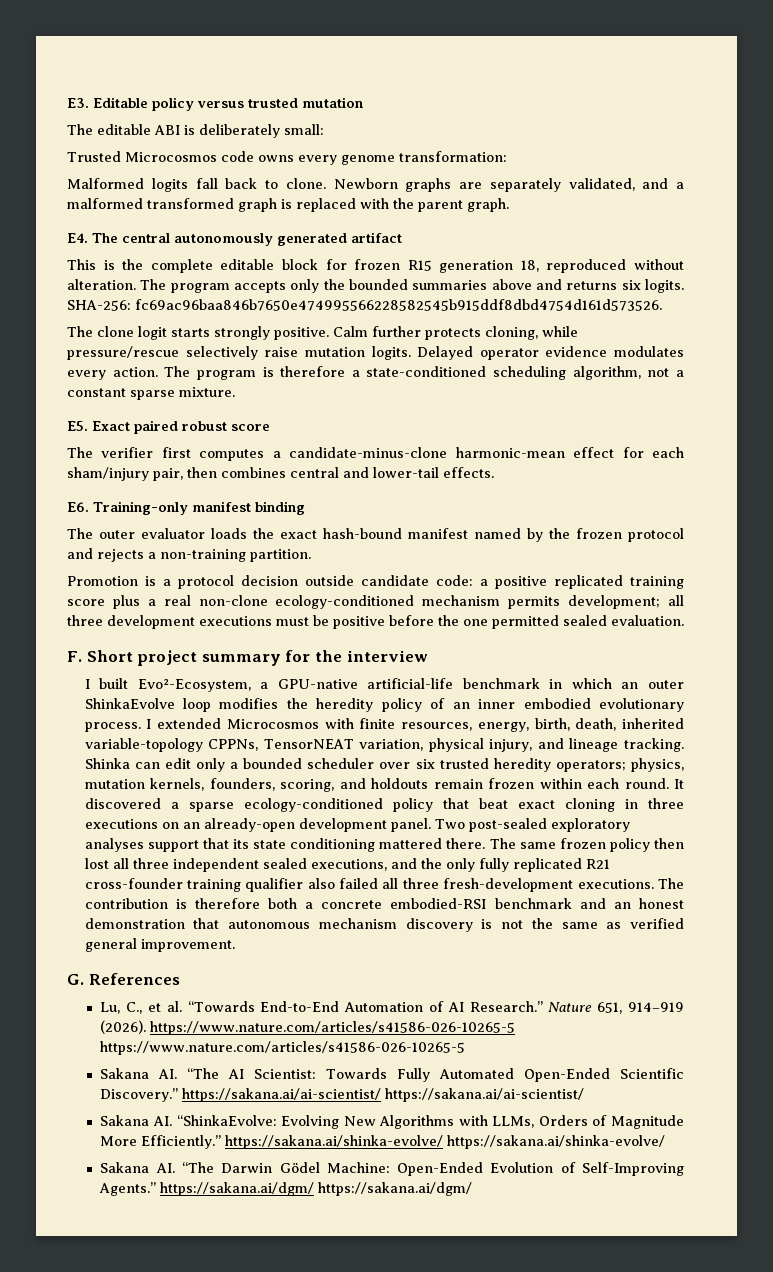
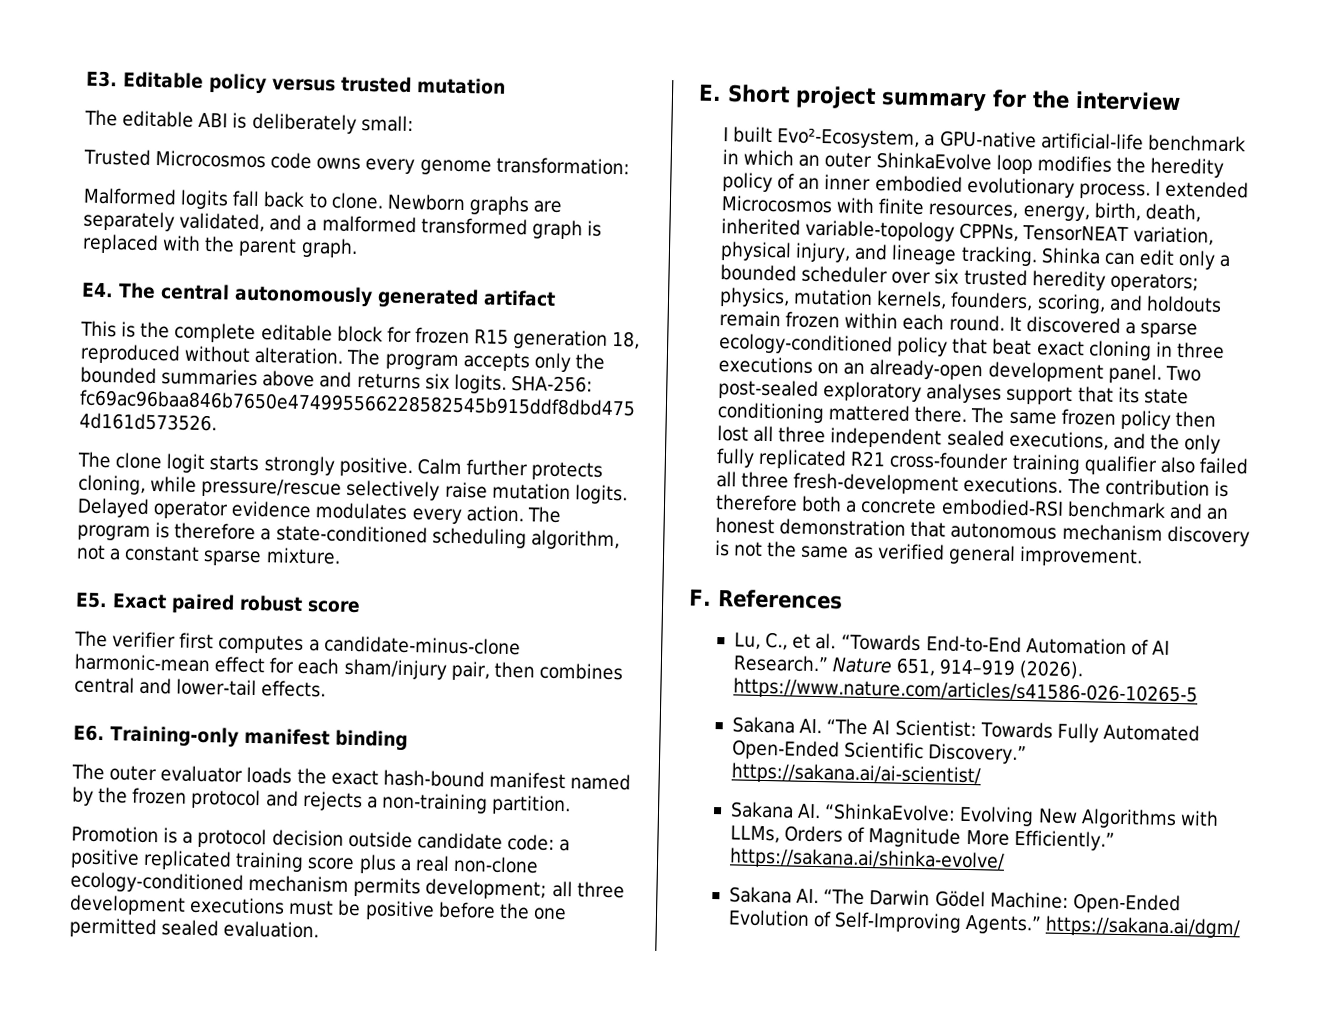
- F. Short project summary for the interview
+ E. Short project summary for the interview
- G. References
+ F. References
- Nature 651, 914–919 (2026). https://www.nature.com/articles/s41586-026-10265-5 https://www.nature.com/articles/s41586-026-10265-5
+ Nature 651, 914–919 (2026). https://www.nature.com/articles/s41586-026-10265-5
- Sakana AI. “The AI Scientist: Towards Fully Automated Open-Ended Scientific Discovery.” https://sakana.ai/ai-scientist/ https://sakana.ai/ai-scientist/
+ Sakana AI. “The AI Scientist: Towards Fully Automated Open-Ended Scientific Discovery.” https://sakana.ai/ai-scientist/
- Sakana AI. “ShinkaEvolve: Evolving New Algorithms with LLMs, Orders of Magnitude More Efficiently.” https://sakana.ai/shinka-evolve/ https://sakana.ai/shinka-evolve/
+ Sakana AI. “ShinkaEvolve: Evolving New Algorithms with LLMs, Orders of Magnitude More Efficiently.” https://sakana.ai/shinka-evolve/
- Sakana AI. “The Darwin Gödel Machine: Open-Ended Evolution of Self-Improving Agents.” https://sakana.ai/dgm/ https://sakana.ai/dgm/
+ Sakana AI. “The Darwin Gödel Machine: Open-Ended Evolution of Self-Improving Agents.” https://sakana.ai/dgm/

